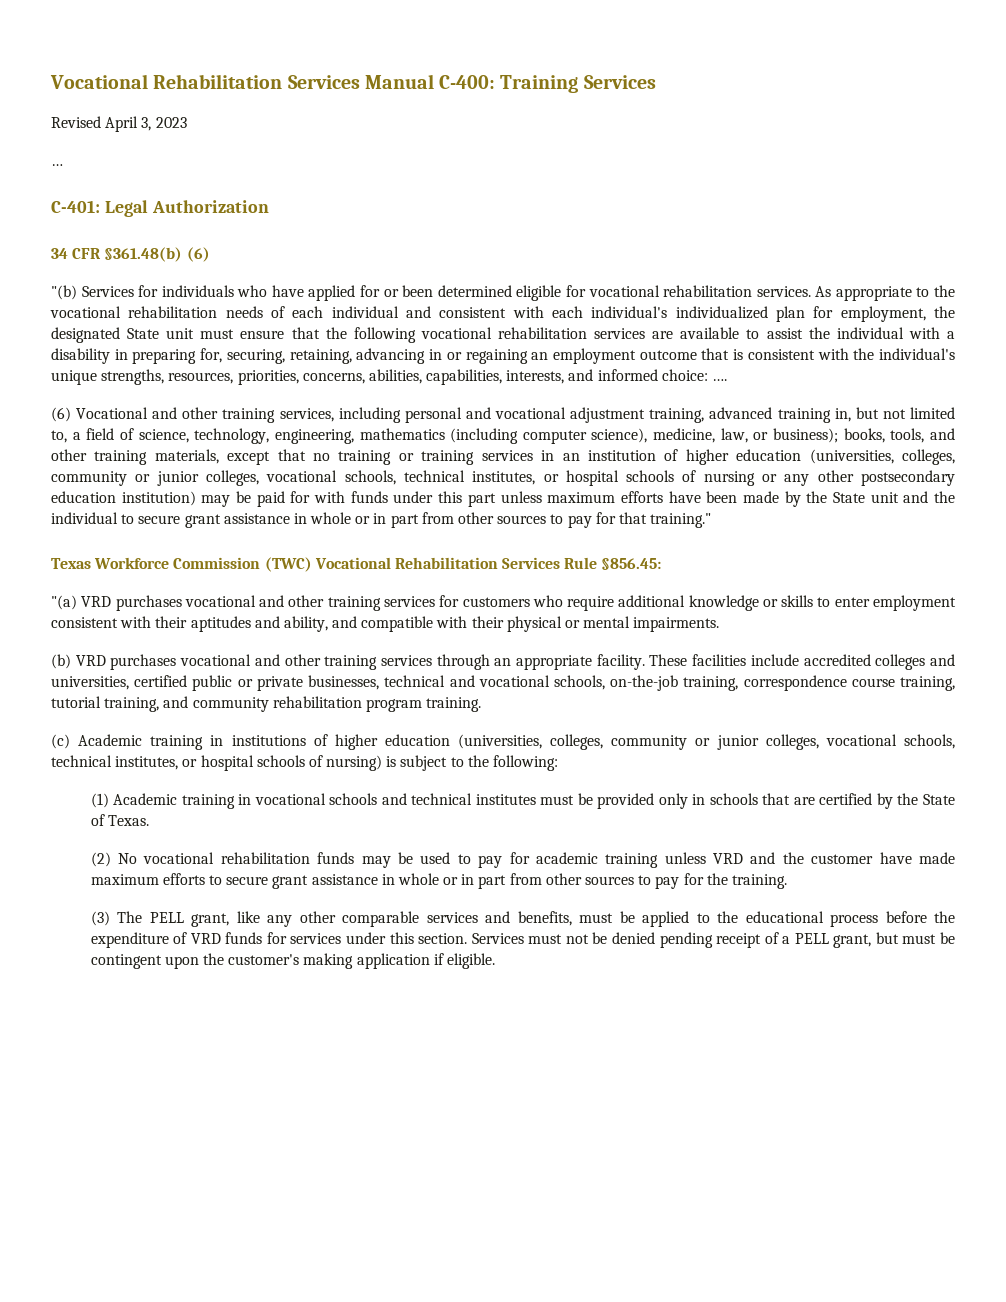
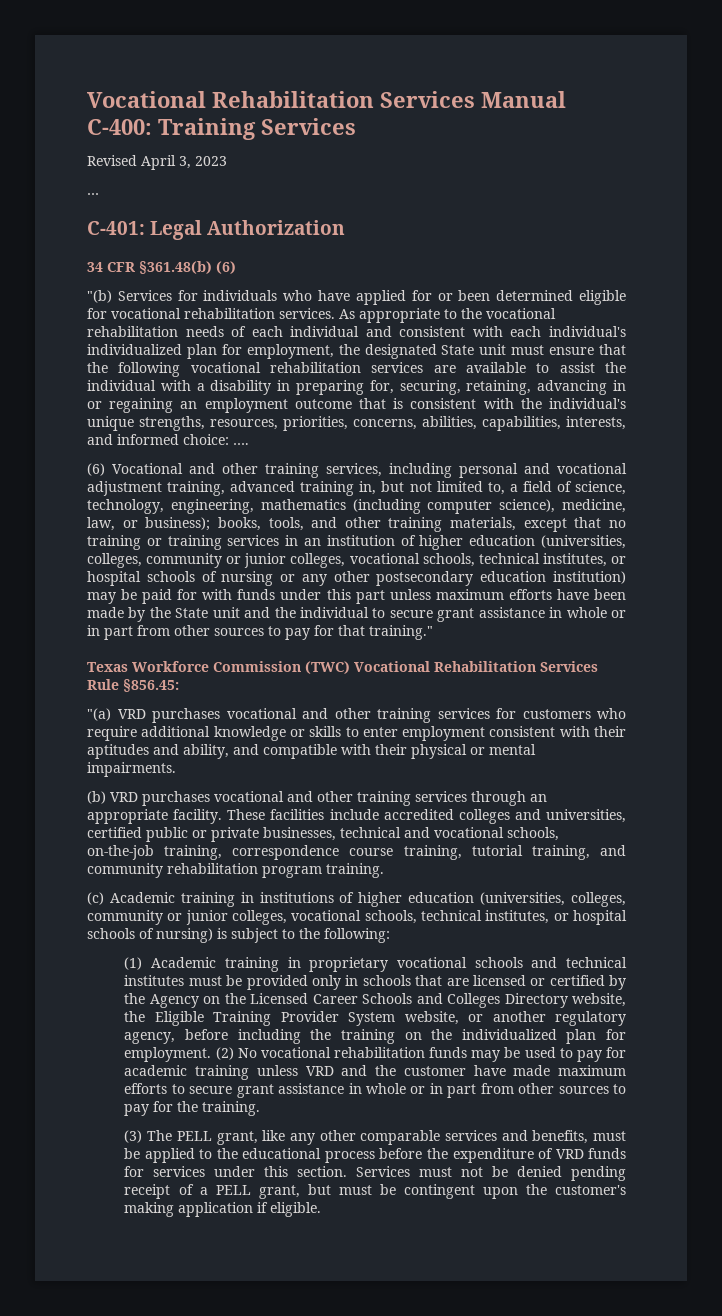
- (1) Academic training in vocational schools and technical institutes must be provided only in schools that are certified by the State of Texas.
- (2) No vocational rehabilitation funds may be used to pay for academic training unless VRD and the customer have made maximum efforts to secure grant assistance in whole or in part from other sources to pay for the training.
+ (1) Academic training in proprietary vocational schools and technical institutes must be provided only in schools that are licensed or certified by the Agency on the Licensed Career Schools and Colleges Directory website, the Eligible Training Provider System website, or another regulatory agency, before including the training on the individualized plan for employment. (2) No vocational rehabilitation funds may be used to pay for academic training unless VRD and the customer have made maximum efforts to secure grant assistance in whole or in part from other sources to pay for the training.

